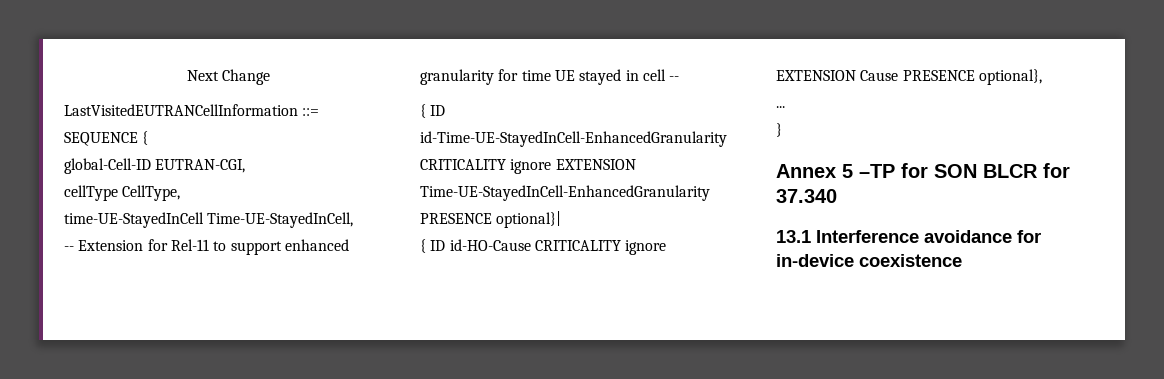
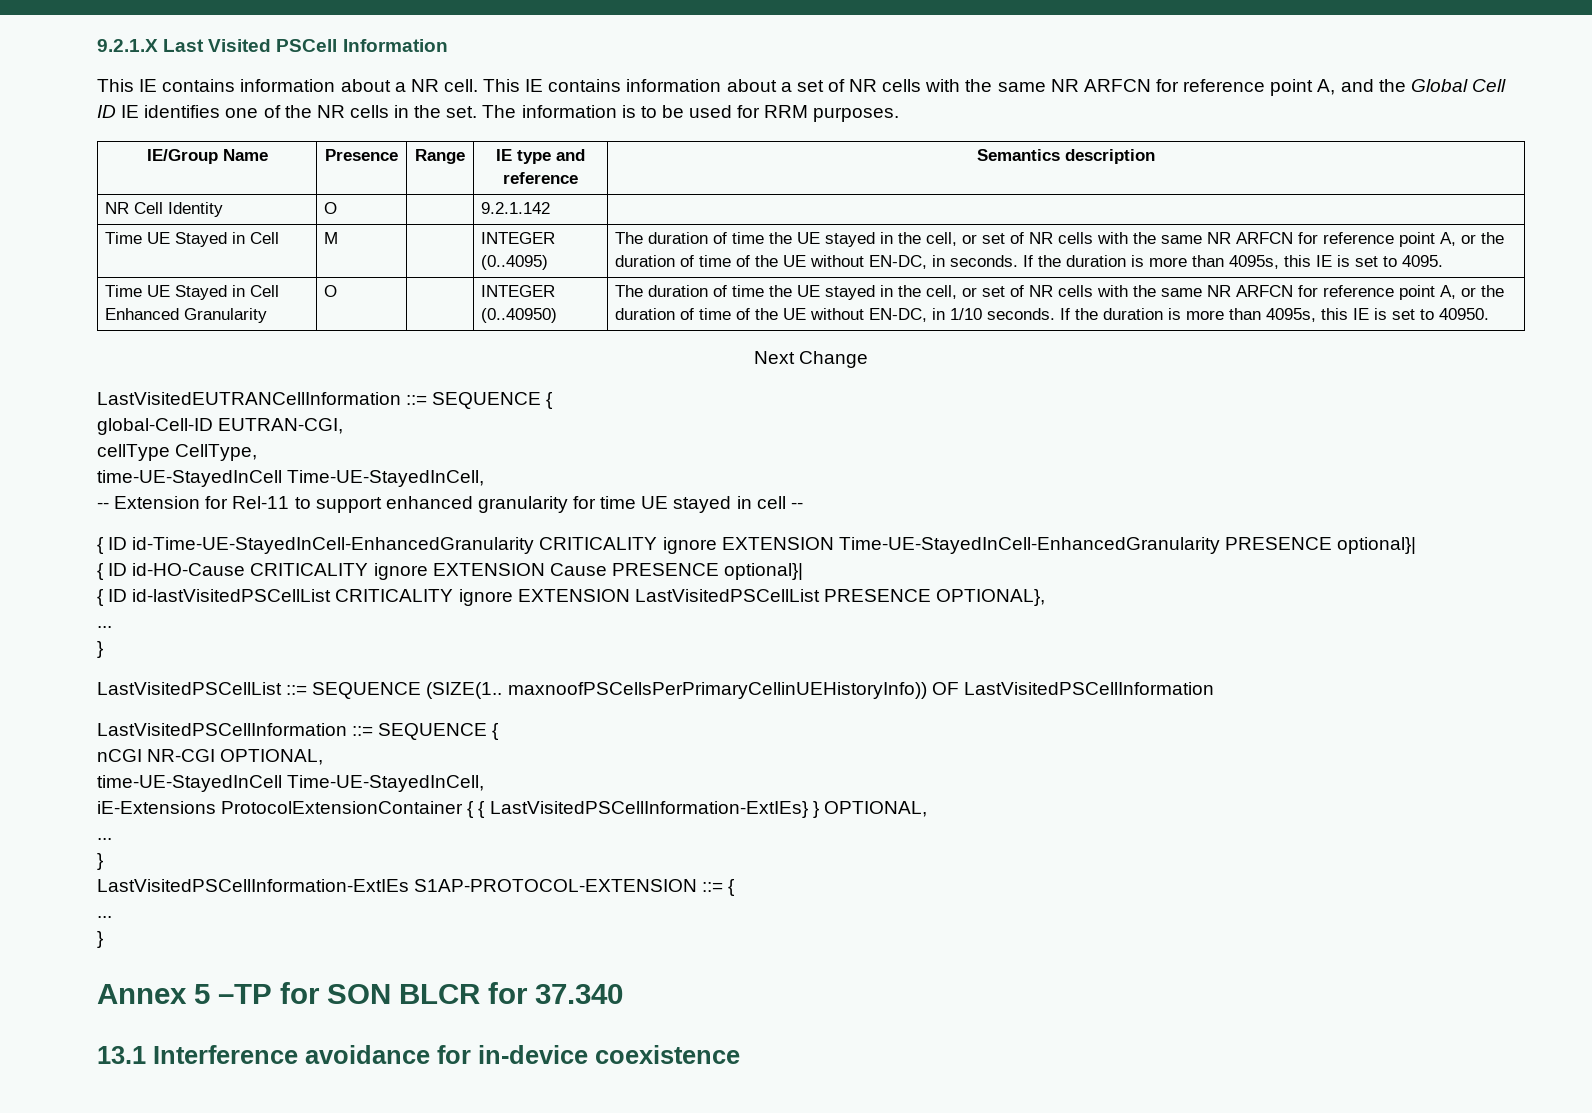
+ 9.2.1.X Last Visited PSCell Information
+ This IE contains information about a NR cell. This IE contains information about a set of NR cells with the same NR ARFCN for reference point A, and the Global Cell ID IE identifies one of the NR cells in the set. The information is to be used for RRM purposes.
+ IE/Group Name | Presence | Range | IE type and reference | Semantics description
+ NR Cell Identity | O | | 9.2.1.142 |
+ Time UE Stayed in Cell | M | | INTEGER (0..4095) | The duration of time the UE stayed in the cell, or set of NR cells with the same NR ARFCN for reference point A, or the duration of time of the UE without EN-DC, in seconds. If the duration is more than 4095s, this IE is set to 4095.
+ Time UE Stayed in Cell Enhanced Granularity | O | | INTEGER (0..40950) | The duration of time the UE stayed in the cell, or set of NR cells with the same NR ARFCN for reference point A, or the duration of time of the UE without EN-DC, in 1/10 seconds. If the duration is more than 4095s, this IE is set to 40950.
- { ID id-HO-Cause CRITICALITY ignore EXTENSION Cause PRESENCE optional},
+ { ID id-HO-Cause CRITICALITY ignore EXTENSION Cause PRESENCE optional}|
+ { ID id-lastVisitedPSCellList CRITICALITY ignore EXTENSION LastVisitedPSCellList PRESENCE OPTIONAL},
+ ...
+ }
+ LastVisitedPSCellList ::= SEQUENCE (SIZE(1.. maxnoofPSCellsPerPrimaryCellinUEHistoryInfo)) OF LastVisitedPSCellInformation
+ LastVisitedPSCellInformation ::= SEQUENCE {
+ nCGI NR-CGI OPTIONAL,
+ time-UE-StayedInCell Time-UE-StayedInCell,
+ iE-Extensions ProtocolExtensionContainer { { LastVisitedPSCellInformation-ExtIEs} } OPTIONAL,
+ ...
+ }
+ LastVisitedPSCellInformation-ExtIEs S1AP-PROTOCOL-EXTENSION ::= {

